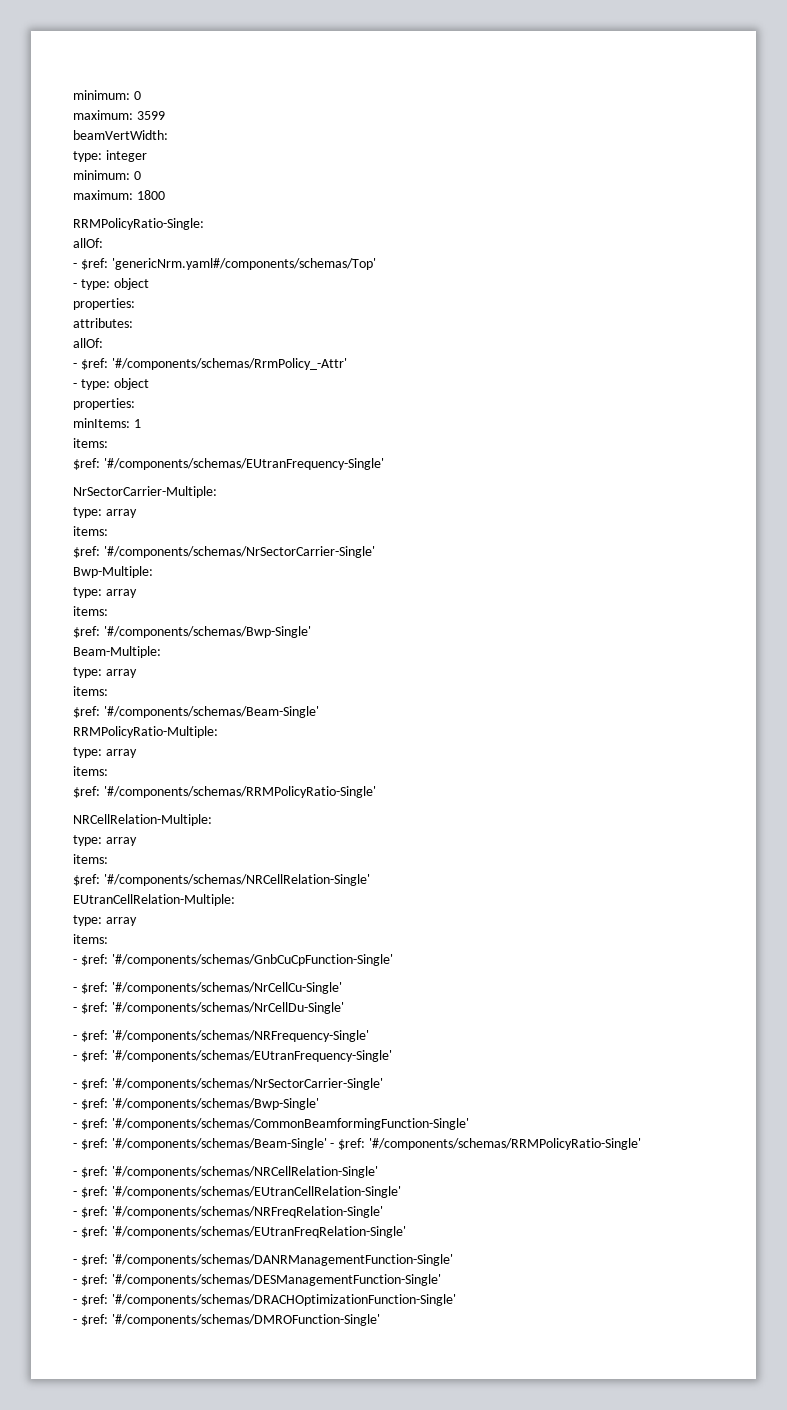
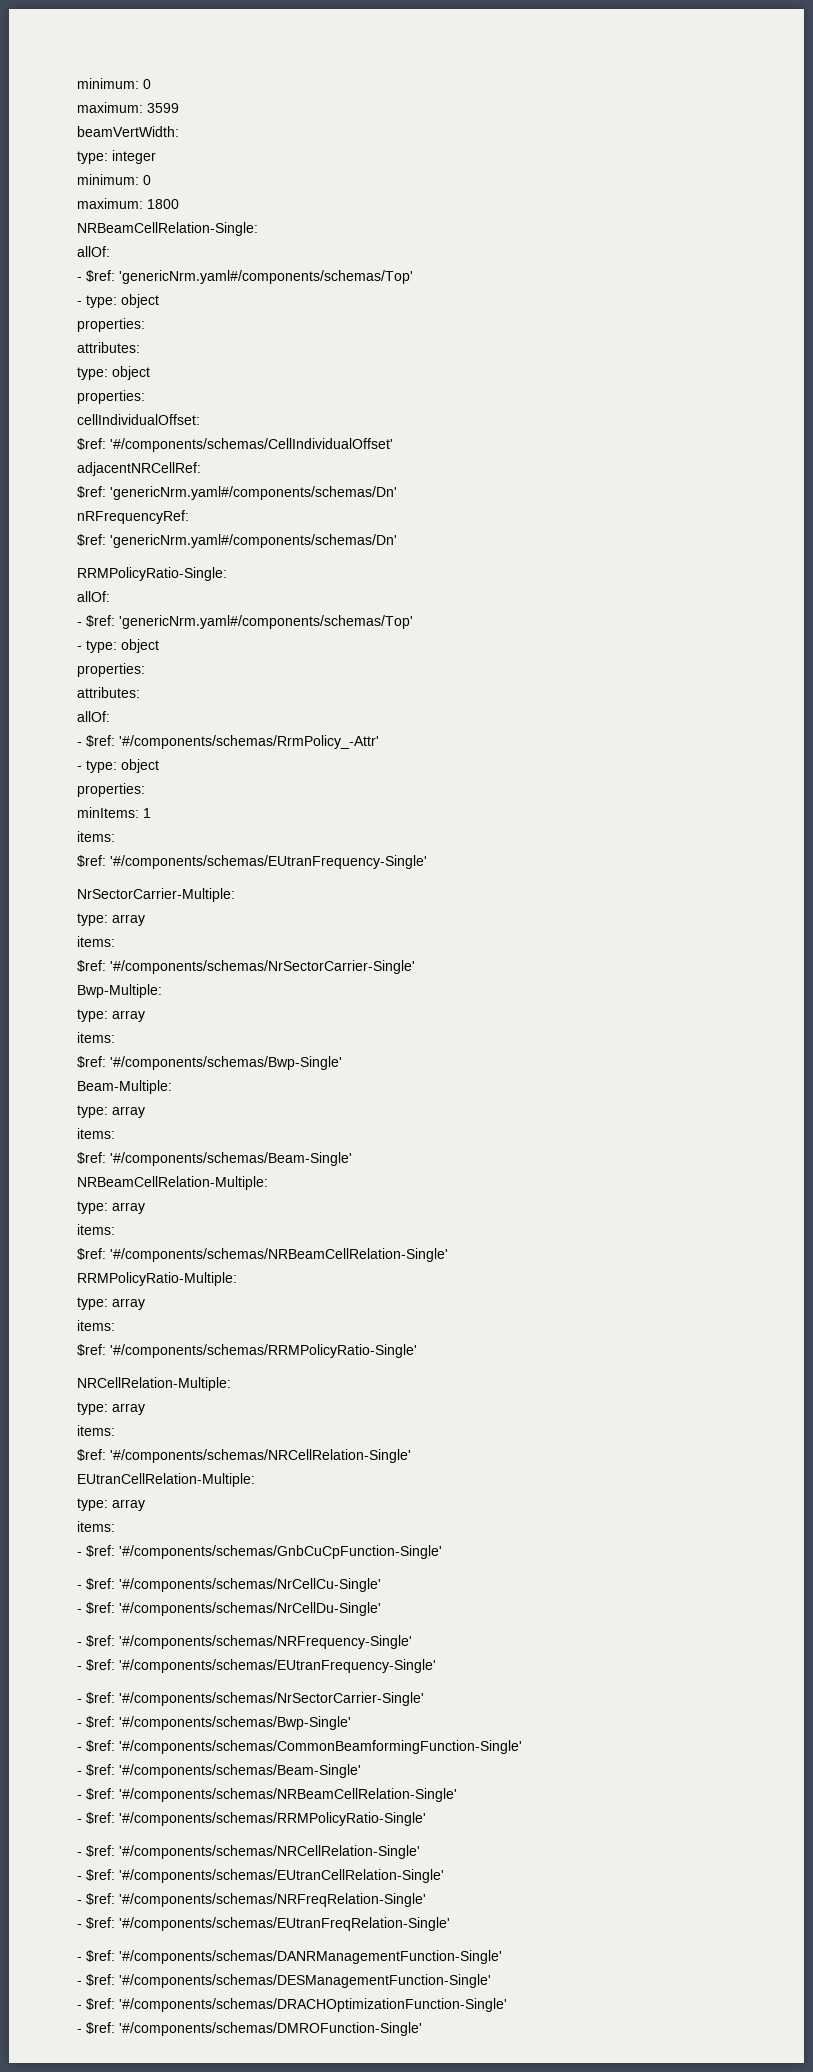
+ NRBeamCellRelation-Single:
+ allOf:
+ - $ref: 'genericNrm.yaml#/components/schemas/Top'
+ - type: object
+ properties:
+ attributes:
+ type: object
+ properties:
+ cellIndividualOffset:
+ $ref: '#/components/schemas/CellIndividualOffset'
+ adjacentNRCellRef:
+ $ref: 'genericNrm.yaml#/components/schemas/Dn'
+ nRFrequencyRef:
+ $ref: 'genericNrm.yaml#/components/schemas/Dn'
+ NRBeamCellRelation-Multiple:
+ type: array
+ items:
+ $ref: '#/components/schemas/NRBeamCellRelation-Single'
- - $ref: '#/components/schemas/Beam-Single' - $ref: '#/components/schemas/RRMPolicyRatio-Single'
+ - $ref: '#/components/schemas/Beam-Single'
+ - $ref: '#/components/schemas/NRBeamCellRelation-Single'
+ - $ref: '#/components/schemas/RRMPolicyRatio-Single'

